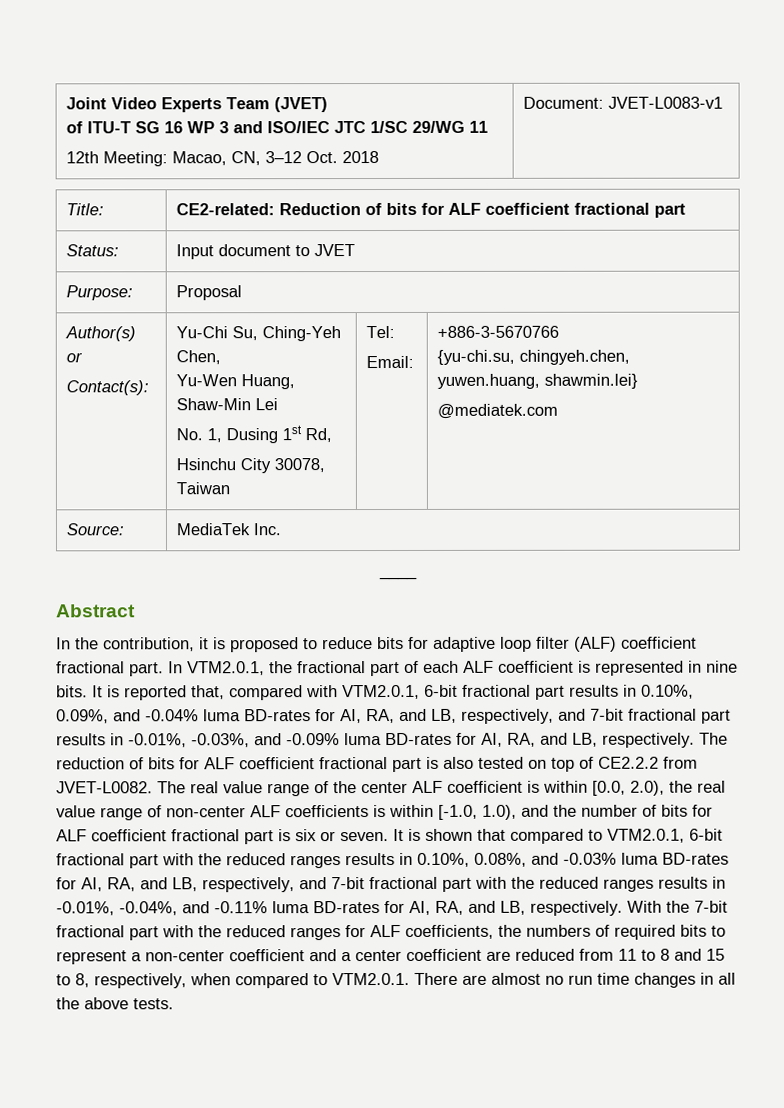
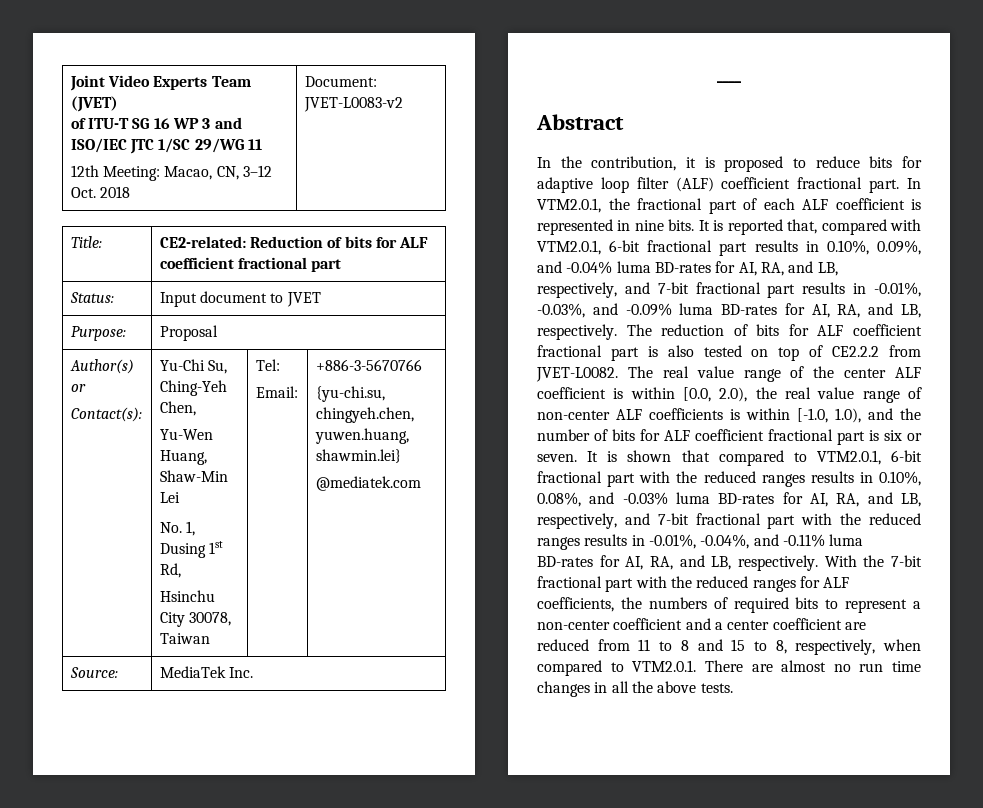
  Joint Video Experts Team (JVET)
  of ITU-T SG 16 WP 3 and ISO/IEC JTC 1/SC 29/WG 11
- 12th Meeting: Macao, CN, 3–12 Oct. 2018 | Document: JVET-L0083-v1
+ 12th Meeting: Macao, CN, 3–12 Oct. 2018 | Document: JVET-L0083-v2

